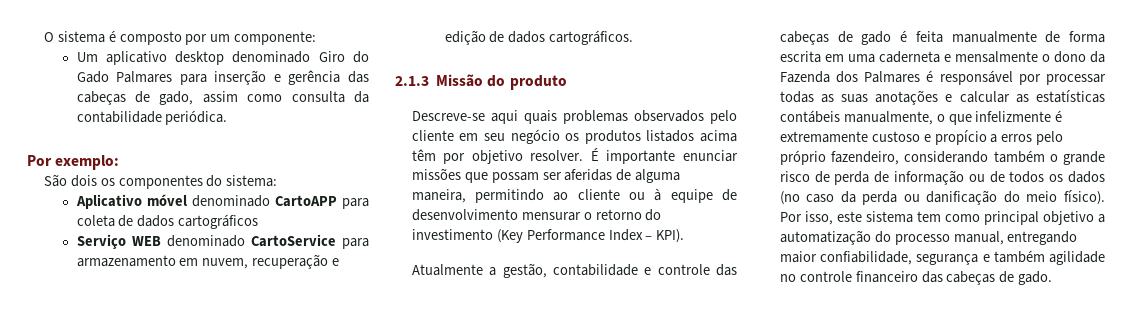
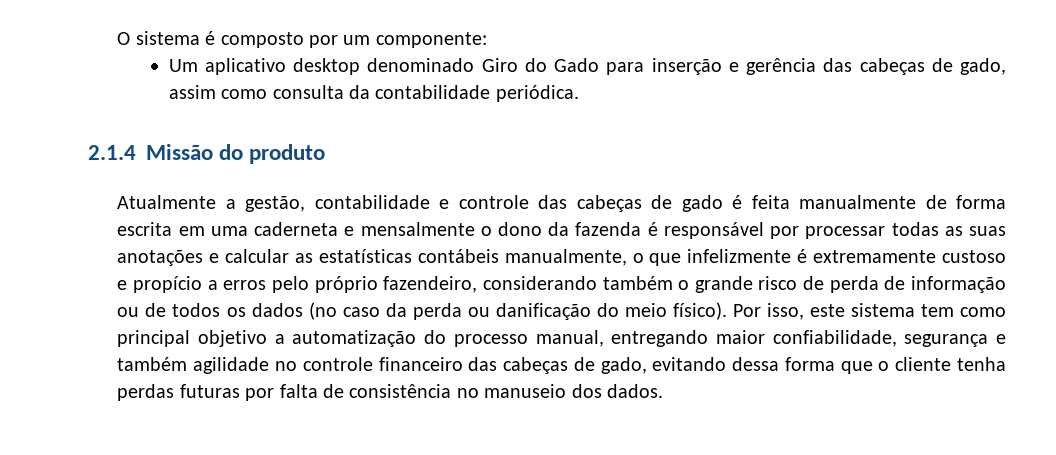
- Um aplicativo desktop denominado Giro do Gado Palmares para inserção e gerência das cabeças de gado, assim como consulta da contabilidade periódica.
+ Um aplicativo desktop denominado Giro do Gado para inserção e gerência das cabeças de gado, assim como consulta da contabilidade periódica.
- Por exemplo:
- São dois os componentes do sistema:
- Aplicativo móvel denominado CartoAPP para coleta de dados cartográficos
- Serviço WEB denominado CartoService para armazenamento em nuvem, recuperação e edição de dados cartográficos.
- 2.1.3 Missão do produto
- Descreve-se aqui quais problemas observados pelo cliente em seu negócio os produtos listados acima têm por objetivo resolver. É importante enunciar missões que possam ser aferidas de alguma maneira, permitindo ao cliente ou à equipe de desenvolvimento mensurar o retorno do investimento (Key Performance Index – KPI).
+ 2.1.4 Missão do produto
- Atualmente a gestão, contabilidade e controle das cabeças de gado é feita manualmente de forma escrita em uma caderneta e mensalmente o dono da Fazenda dos Palmares é responsável por processar todas as suas anotações e calcular as estatísticas contábeis manualmente, o que infelizmente é extremamente custoso e propício a erros pelo próprio fazendeiro, considerando também o grande risco de perda de informação ou de todos os dados (no caso da perda ou danificação do meio físico).
+ Atualmente a gestão, contabilidade e controle das cabeças de gado é feita manualmente de forma escrita em uma caderneta e mensalmente o dono da fazenda é responsável por processar todas as suas anotações e calcular as estatísticas contábeis manualmente, o que infelizmente é extremamente custoso e propício a erros pelo próprio fazendeiro, considerando também o grande risco de perda de informação ou de todos os dados (no caso da perda ou danificação do meio físico).
- Por isso, este sistema tem como principal objetivo a automatização do processo manual, entregando maior confiabilidade, segurança e também agilidade no controle financeiro das cabeças de gado.
+ Por isso, este sistema tem como principal objetivo a automatização do processo manual, entregando maior confiabilidade, segurança e também agilidade no controle financeiro das cabeças de gado, evitando dessa forma que o cliente tenha perdas futuras por falta de consistência no manuseio dos dados.

